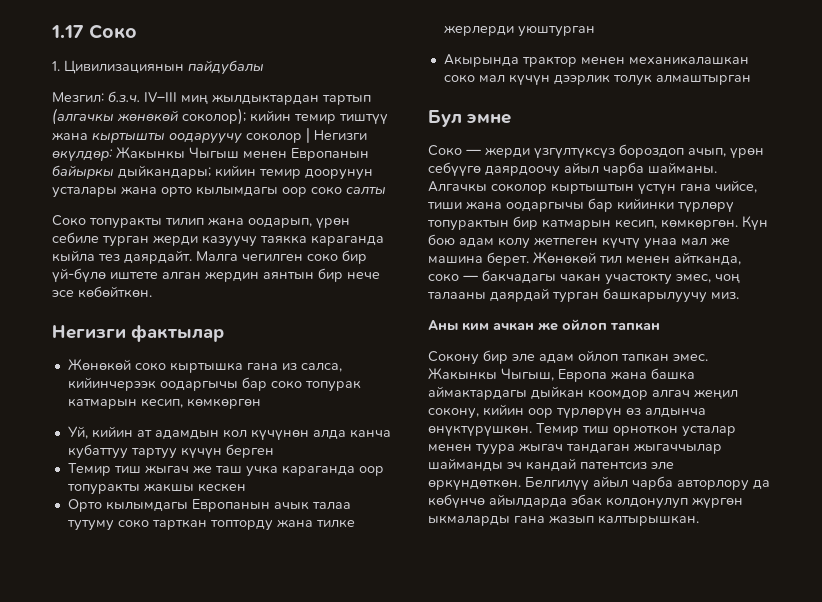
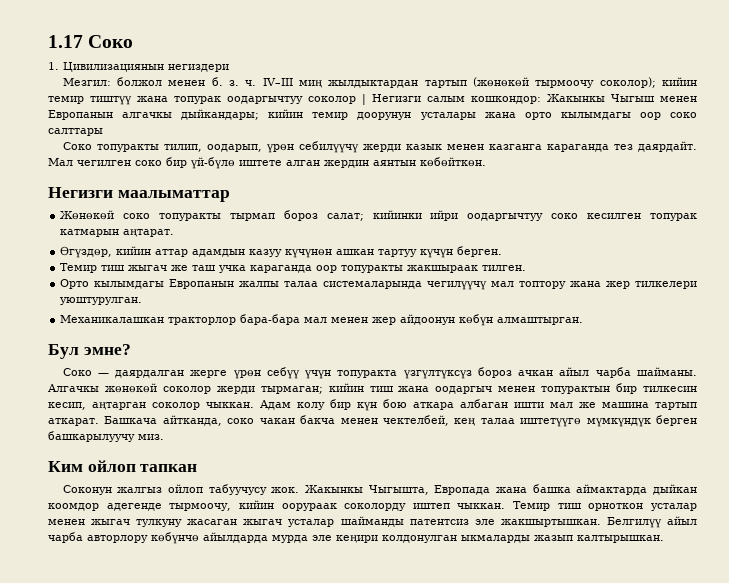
- 1. Цивилизациянын пайдубалы
+ 1. Цивилизациянын негиздери
- Мезгил: б.з.ч. IV–III миң жылдыктардан тартып (алгачкы жөнөкөй соколор); кийин темир тиштүү жана кыртышты оодаруучу соколор | Негизги өкүлдөр: Жакынкы Чыгыш менен Европанын байыркы дыйкандары; кийин темир доорунун усталары жана орто кылымдагы оор соко салты
+ Мезгил: болжол менен б. з. ч. IV–III миң жылдыктардан тартып (жөнөкөй тырмоочу соколор); кийин темир тиштүү жана топурак оодаргычтуу соколор | Негизги салым кошкондор: Жакынкы Чыгыш менен Европанын алгачкы дыйкандары; кийин темир доорунун усталары жана орто кылымдагы оор соко салттары
- Соко топуракты тилип жана оодарып, үрөн себиле турган жерди казуучу таякка караганда кыйла тез даярдайт.
+ Соко топуракты тилип, оодарып, үрөн себилүүчү жерди казык менен казганга караганда тез даярдайт.
- Малга чегилген соко бир үй-бүлө иштете алган жердин аянтын бир нече эсе көбөйткөн.
+ Мал чегилген соко бир үй-бүлө иштете алган жердин аянтын көбөйткөн.
- Негизги фактылар
+ Негизги маалыматтар
- Жөнөкөй соко кыртышка гана из салса, кийинчерээк оодаргычы бар соко топурак катмарын кесип, көмкөргөн
- Уй, кийин ат адамдын кол күчүнөн алда канча кубаттуу тартуу күчүн берген
+ Жөнөкөй соко топуракты тырмап бороз салат; кийинки ийри оодаргычтуу соко кесилген топурак катмарын аңтарат.
+ Өгүздөр, кийин аттар адамдын казуу күчүнөн ашкан тартуу күчүн берген.
- Темир тиш жыгач же таш учка караганда оор топуракты жакшы кескен
+ Темир тиш жыгач же таш учка караганда оор топуракты жакшыраак тилген.
- Орто кылымдагы Европанын ачык талаа тутуму соко тарткан топторду жана тилке жерлерди уюштурган
- Акырында трактор менен механикалашкан соко мал күчүн дээрлик толук алмаштырган
+ Орто кылымдагы Европанын жалпы талаа системаларында чегилүүчү мал топтору жана жер тилкелери уюштурулган.
+ Механикалашкан тракторлор бара-бара мал менен жер айдоонун көбүн алмаштырган.
- Бул эмне
+ Бул эмне?
- Соко — жерди үзгүлтүксүз бороздоп ачып, үрөн себүүгө даярдоочу айыл чарба шайманы. Алгачкы соколор кыртыштын үстүн гана чийсе, тиши жана оодаргычы бар кийинки түрлөрү топурактын бир катмарын кесип, көмкөргөн. Күн бою адам колу жетпеген күчтү унаа мал же машина берет. Жөнөкөй тил менен айтканда, соко — бакчадагы чакан участокту эмес, чоң талааны даярдай турган башкарылуучу миз.
- Аны ким ачкан же ойлоп тапкан
- Сокону бир эле адам ойлоп тапкан эмес. Жакынкы Чыгыш, Европа жана башка аймактардагы дыйкан коомдор алгач жеңил сокону, кийин оор түрлөрүн өз алдынча өнүктүрүшкөн.
+ Соко — даярдалган жерге үрөн себүү үчүн топуракта үзгүлтүксүз бороз ачкан айыл чарба шайманы. Алгачкы жөнөкөй соколор жерди тырмаган; кийин тиш жана оодаргыч менен топурактын бир тилкесин кесип, аңтарган соколор чыккан. Адам колу бир күн бою аткара албаган ишти мал же машина тартып аткарат. Башкача айтканда, соко чакан бакча менен чектелбей, кең талаа иштетүүгө мүмкүндүк берген башкарылуучу миз.
+ Ким ойлоп тапкан
+ Соконун жалгыз ойлоп табуучусу жок. Жакынкы Чыгышта, Европада жана башка аймактарда дыйкан коомдор адегенде тырмоочу, кийин оорураак соколорду иштеп чыккан.
- Темир тиш орноткон усталар менен туура жыгач тандаган жыгаччылар шайманды эч кандай патентсиз эле өркүндөткөн.
+ Темир тиш орноткон усталар менен жыгач тулкуну жасаган жыгач усталар шайманды патентсиз эле жакшыртышкан.
- Белгилүү айыл чарба авторлору да көбүнчө айылдарда эбак колдонулуп жүргөн ыкмаларды гана жазып калтырышкан.
+ Белгилүү айыл чарба авторлору көбүнчө айылдарда мурда эле кеңири колдонулган ыкмаларды жазып калтырышкан.

